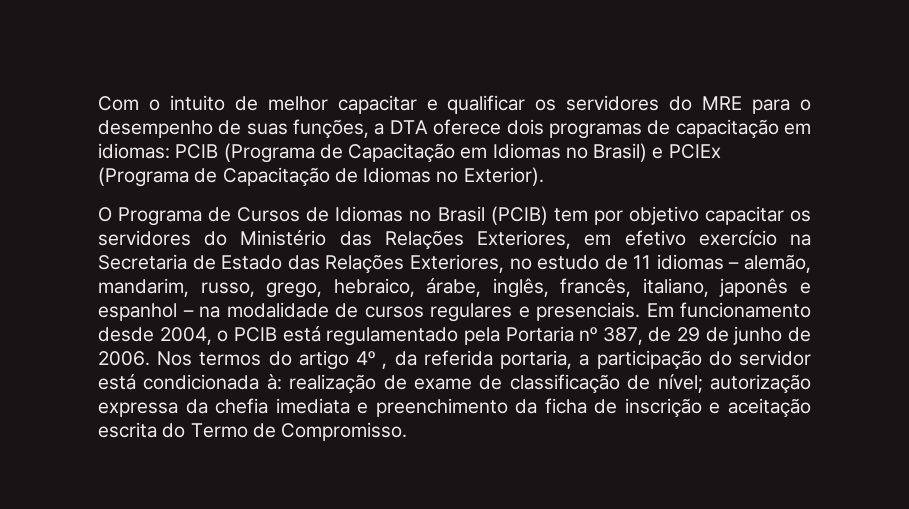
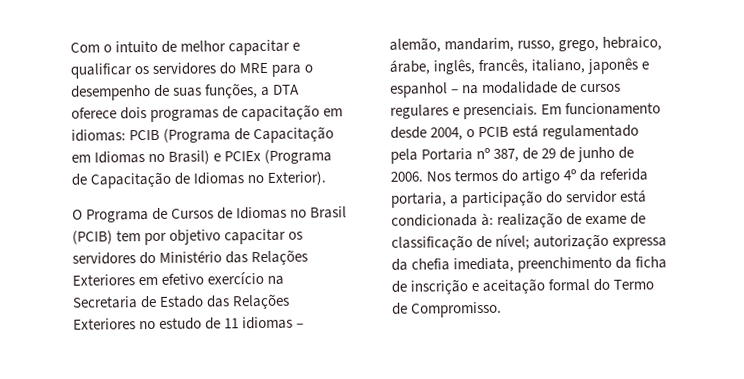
- O Programa de Cursos de Idiomas no Brasil (PCIB) tem por objetivo capacitar os servidores do Ministério das Relações Exteriores, em efetivo exercício na Secretaria de Estado das Relações Exteriores, no estudo de 11 idiomas – alemão, mandarim, russo, grego, hebraico, árabe, inglês, francês, italiano, japonês e espanhol – na modalidade de cursos regulares e presenciais.
+ O Programa de Cursos de Idiomas no Brasil (PCIB) tem por objetivo capacitar os servidores do Ministério das Relações Exteriores em efetivo exercício na Secretaria de Estado das Relações Exteriores no estudo de 11 idiomas – alemão, mandarim, russo, grego, hebraico, árabe, inglês, francês, italiano, japonês e espanhol – na modalidade de cursos regulares e presenciais.
- Nos termos do artigo 4º , da referida portaria, a participação do servidor está condicionada à: realização de exame de classificação de nível; autorização expressa da chefia imediata e preenchimento da ficha de inscrição e aceitação escrita do Termo de Compromisso.
+ Nos termos do artigo 4º da referida portaria, a participação do servidor está condicionada à: realização de exame de classificação de nível; autorização expressa da chefia imediata, preenchimento da ficha de inscrição e aceitação formal do Termo de Compromisso.

